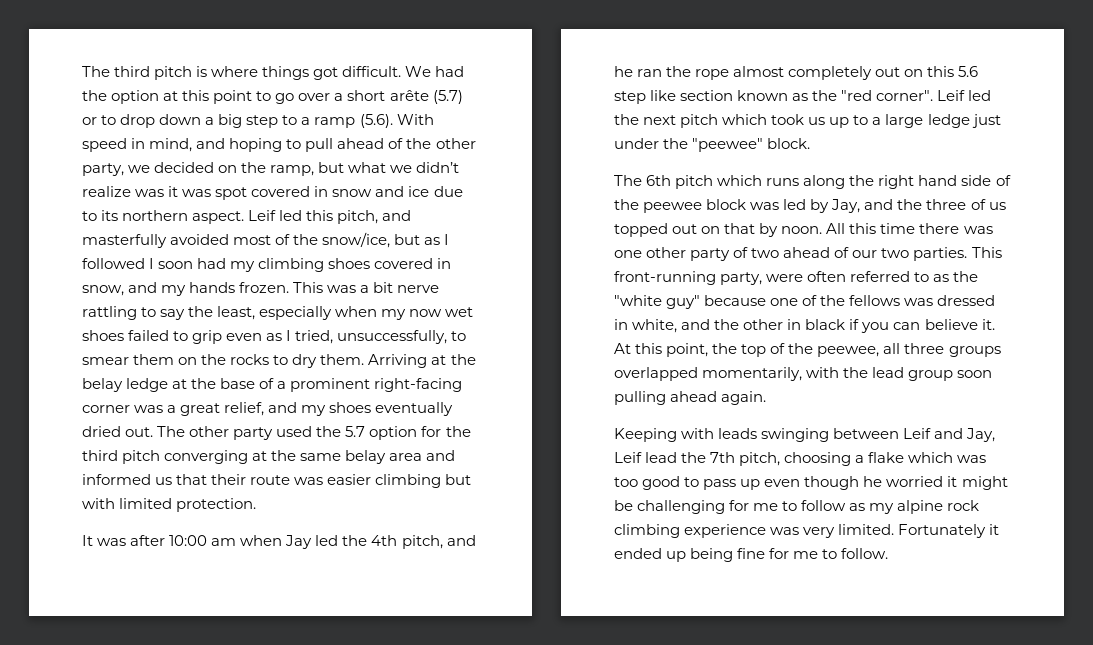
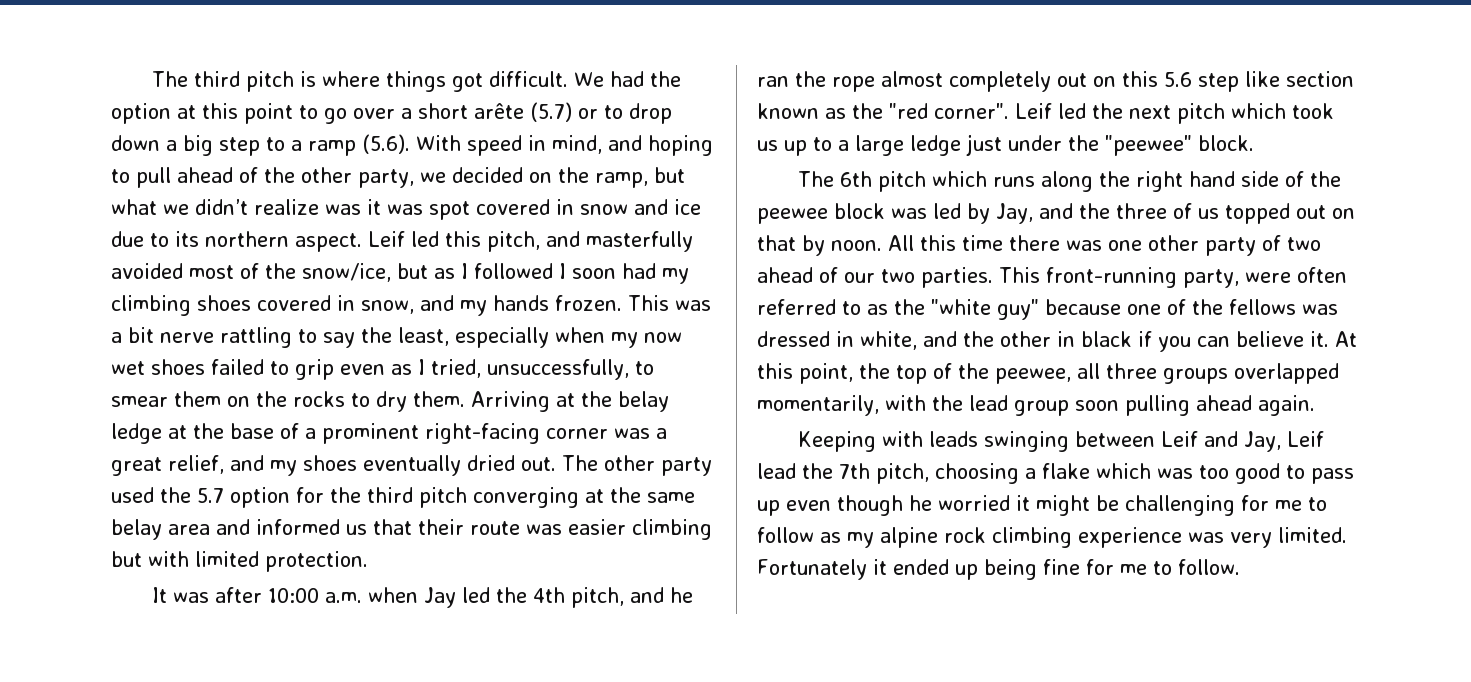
- It was after 10:00 am when Jay led the 4th pitch, and he ran the rope almost completely out on this 5.6 step like section known as the "red corner".
+ It was after 10:00 a.m. when Jay led the 4th pitch, and he ran the rope almost completely out on this 5.6 step like section known as the "red corner".

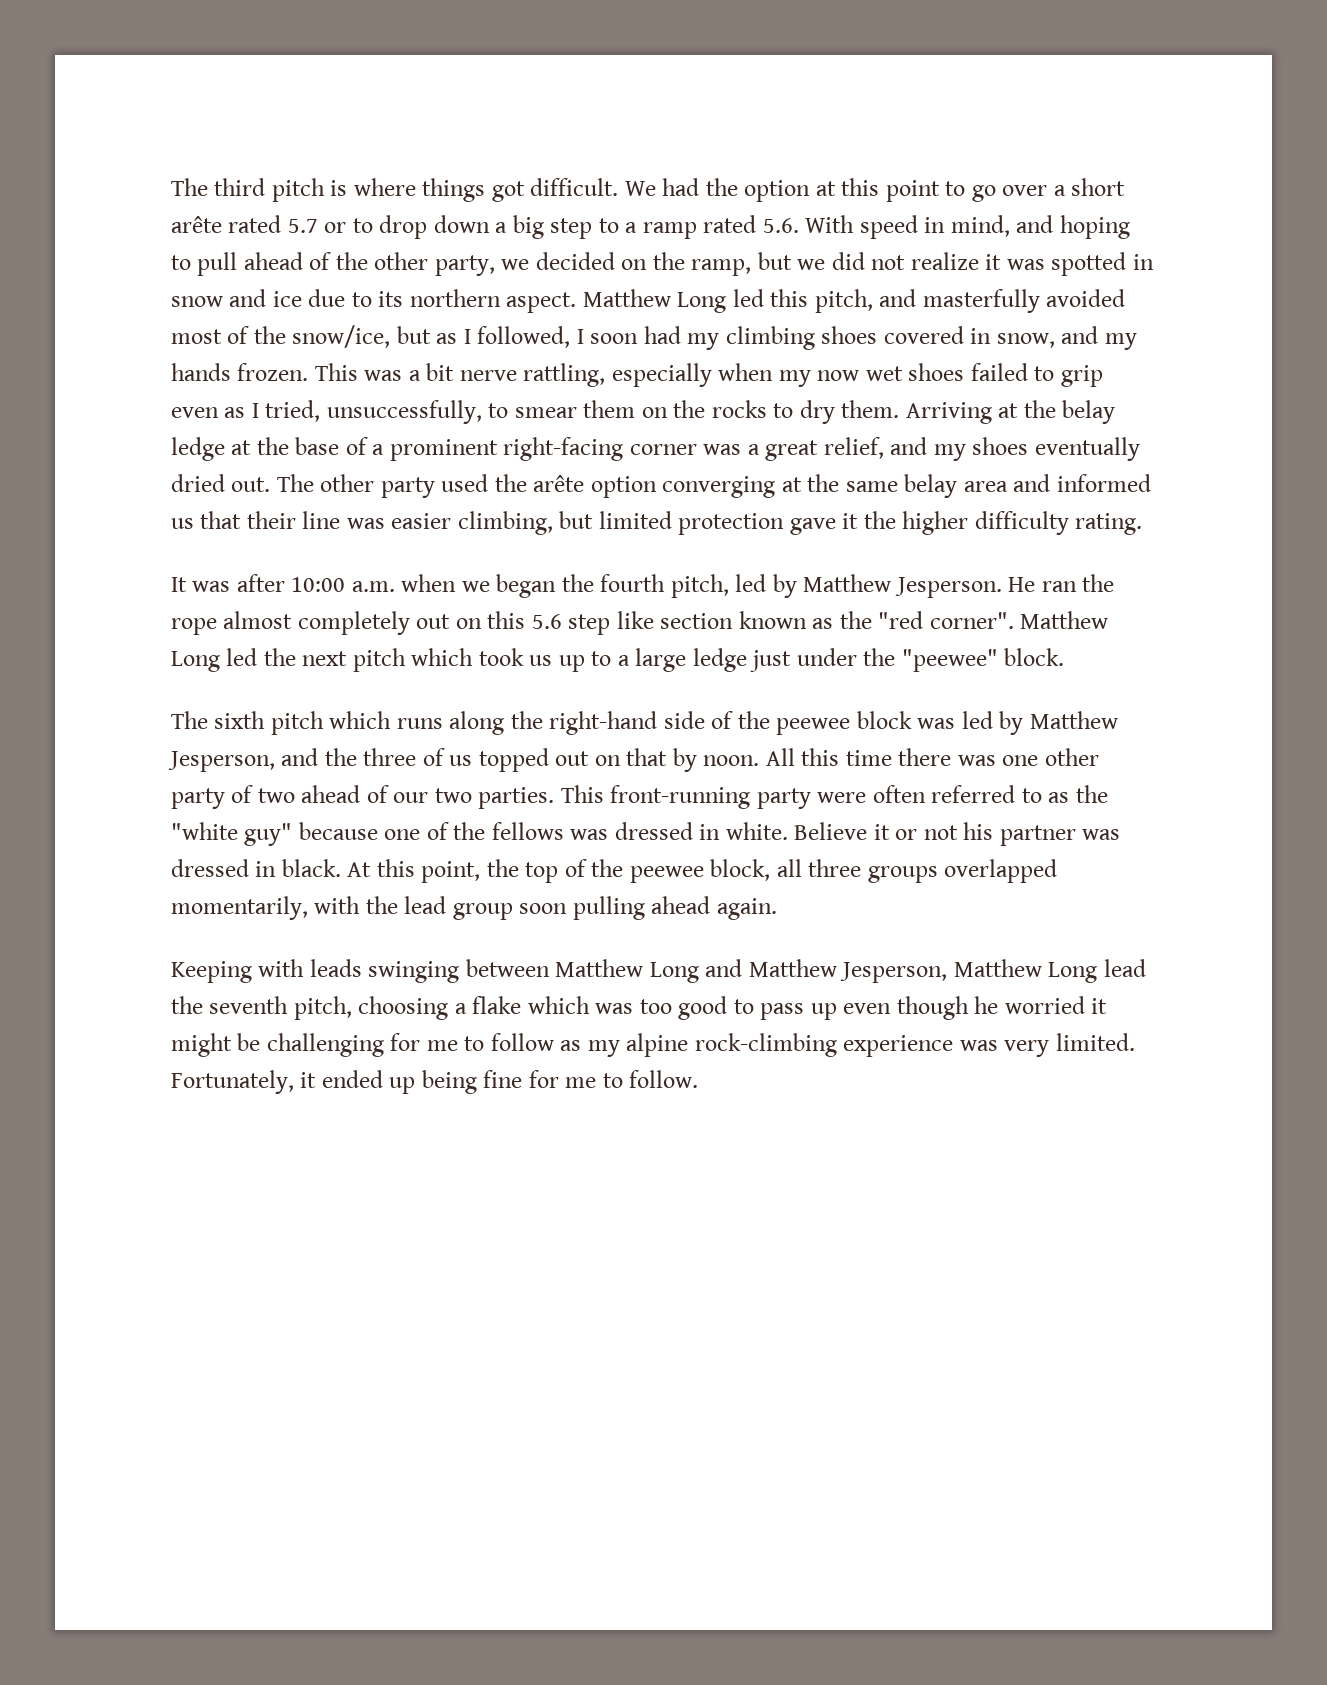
- We had the option at this point to go over a short arête (5.7) or to drop down a big step to a ramp (5.6). With speed in mind, and hoping to pull ahead of the other party, we decided on the ramp, but what we didn’t realize was it was spot covered in snow and ice due to its northern aspect.
+ We had the option at this point to go over a short arête rated 5.7 or to drop down a big step to a ramp rated 5.6. With speed in mind, and hoping to pull ahead of the other party, we decided on the ramp, but we did not realize it was spotted in snow and ice due to its northern aspect.
- Leif led this pitch, and masterfully avoided most of the snow/ice, but as I followed I soon had my climbing shoes covered in snow, and my hands frozen.
+ Matthew Long led this pitch, and masterfully avoided most of the snow/ice, but as I followed, I soon had my climbing shoes covered in snow, and my hands frozen.
- This was a bit nerve rattling to say the least, especially when my now wet shoes failed to grip even as I tried, unsuccessfully, to smear them on the rocks to dry them.
+ This was a bit nerve rattling, especially when my now wet shoes failed to grip even as I tried, unsuccessfully, to smear them on the rocks to dry them.
- The other party used the 5.7 option for the third pitch converging at the same belay area and informed us that their route was easier climbing but with limited protection.
+ The other party used the arête option converging at the same belay area and informed us that their line was easier climbing, but limited protection gave it the higher difficulty rating.
- It was after 10:00 a.m. when Jay led the 4th pitch, and he ran the rope almost completely out on this 5.6 step like section known as the "red corner".
+ It was after 10:00 a.m. when we began the fourth pitch, led by Matthew Jesperson. He ran the rope almost completely out on this 5.6 step like section known as the "red corner".
- Leif led the next pitch which took us up to a large ledge just under the "peewee" block.
+ Matthew Long led the next pitch which took us up to a large ledge just under the "peewee" block.
- The 6th pitch which runs along the right hand side of the peewee block was led by Jay, and the three of us topped out on that by noon.
+ The sixth pitch which runs along the right-hand side of the peewee block was led by Matthew Jesperson, and the three of us topped out on that by noon.
- This front-running party, were often referred to as the "white guy" because one of the fellows was dressed in white, and the other in black if you can believe it.
+ This front-running party were often referred to as the "white guy" because one of the fellows was dressed in white. Believe it or not his partner was dressed in black.
- At this point, the top of the peewee, all three groups overlapped momentarily, with the lead group soon pulling ahead again.
+ At this point, the top of the peewee block, all three groups overlapped momentarily, with the lead group soon pulling ahead again.
- Keeping with leads swinging between Leif and Jay, Leif lead the 7th pitch, choosing a flake which was too good to pass up even though he worried it might be challenging for me to follow as my alpine rock climbing experience was very limited.
+ Keeping with leads swinging between Matthew Long and Matthew Jesperson, Matthew Long lead the seventh pitch, choosing a flake which was too good to pass up even though he worried it might be challenging for me to follow as my alpine rock-climbing experience was very limited.
- Fortunately it ended up being fine for me to follow.
+ Fortunately, it ended up being fine for me to follow.

